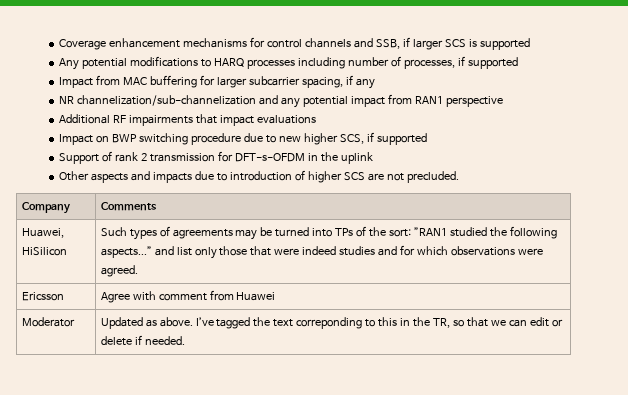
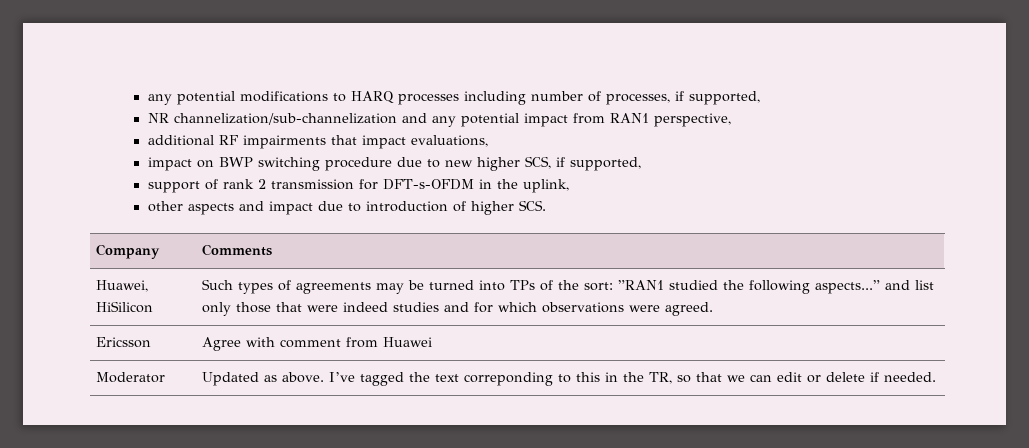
- Coverage enhancement mechanisms for control channels and SSB, if larger SCS is supported
- Any potential modifications to HARQ processes including number of processes, if supported
- Impact from MAC buffering for larger subcarrier spacing, if any
+ any potential modifications to HARQ processes including number of processes, if supported,
- NR channelization/sub-channelization and any potential impact from RAN1 perspective
- Additional RF impairments that impact evaluations
- Impact on BWP switching procedure due to new higher SCS, if supported
- Support of rank 2 transmission for DFT-s-OFDM in the uplink
- Other aspects and impacts due to introduction of higher SCS are not precluded.
+ NR channelization/sub-channelization and any potential impact from RAN1 perspective,
+ additional RF impairments that impact evaluations,
+ impact on BWP switching procedure due to new higher SCS, if supported,
+ support of rank 2 transmission for DFT-s-OFDM in the uplink,
+ other aspects and impact due to introduction of higher SCS.

